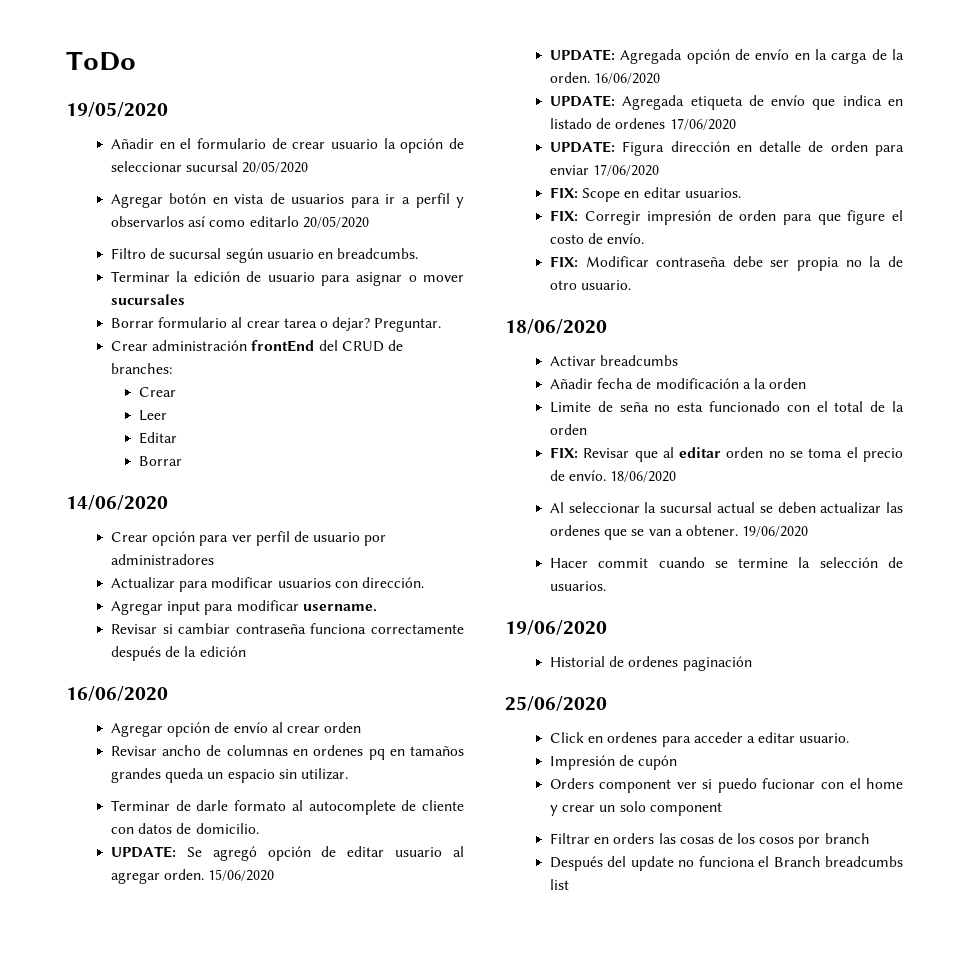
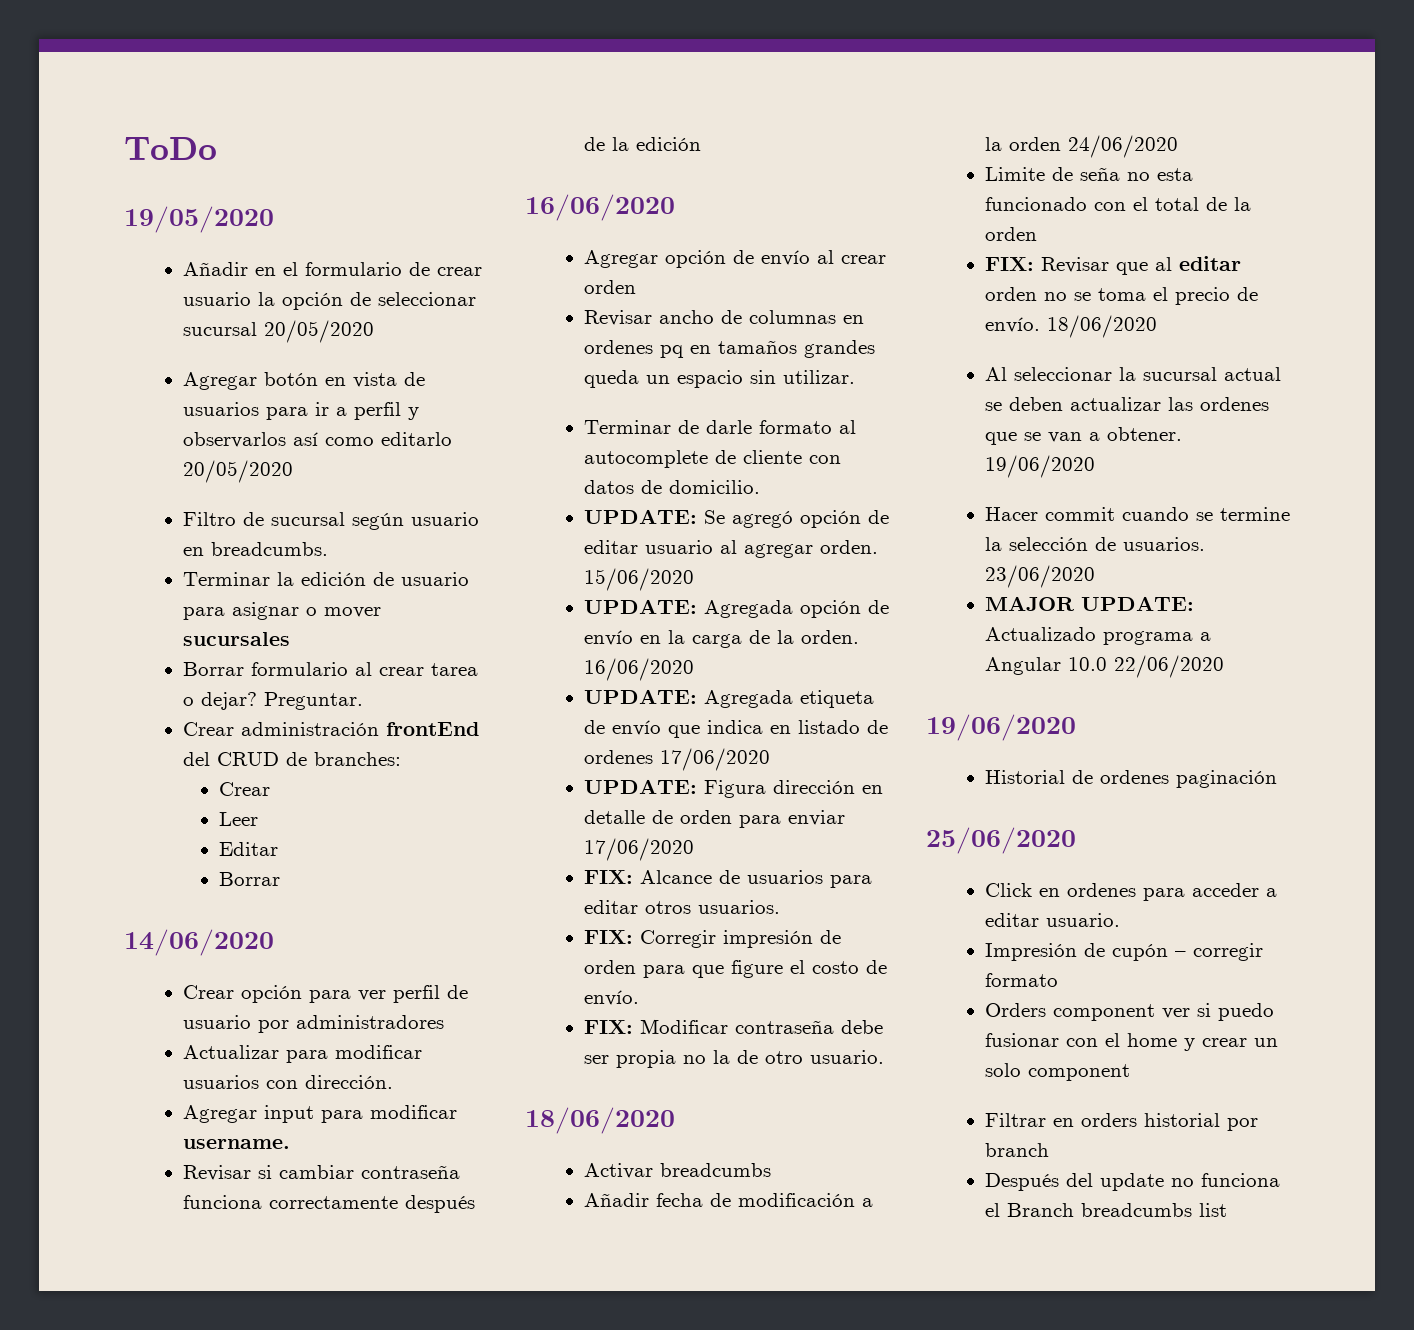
- FIX: Scope en editar usuarios.
+ FIX: Alcance de usuarios para editar otros usuarios.
- Añadir fecha de modificación a la orden
+ Añadir fecha de modificación a la orden 24/06/2020
+ 23/06/2020
+ MAJOR UPDATE: Actualizado programa a Angular 10.0 22/06/2020
- Impresión de cupón
+ Impresión de cupón – corregir formato
- Orders component ver si puedo fucionar con el home y crear un solo component
+ Orders component ver si puedo fusionar con el home y crear un solo component
- Filtrar en orders las cosas de los cosos por branch
+ Filtrar en orders historial por branch

